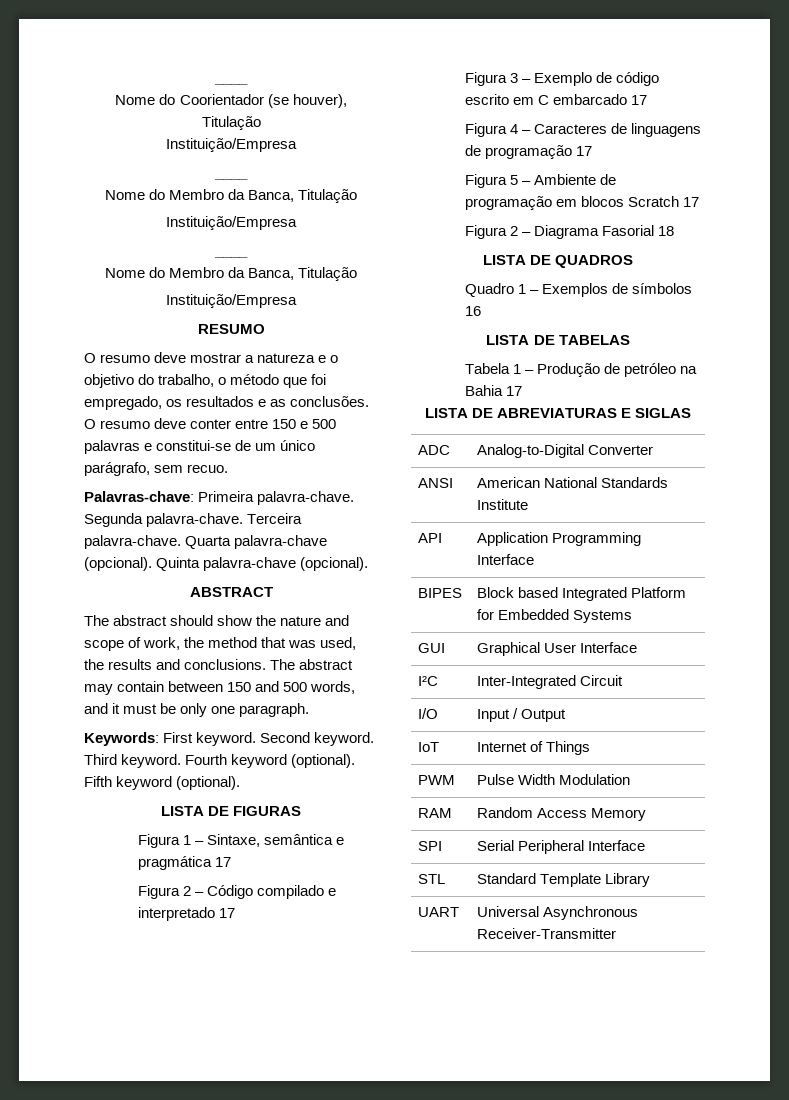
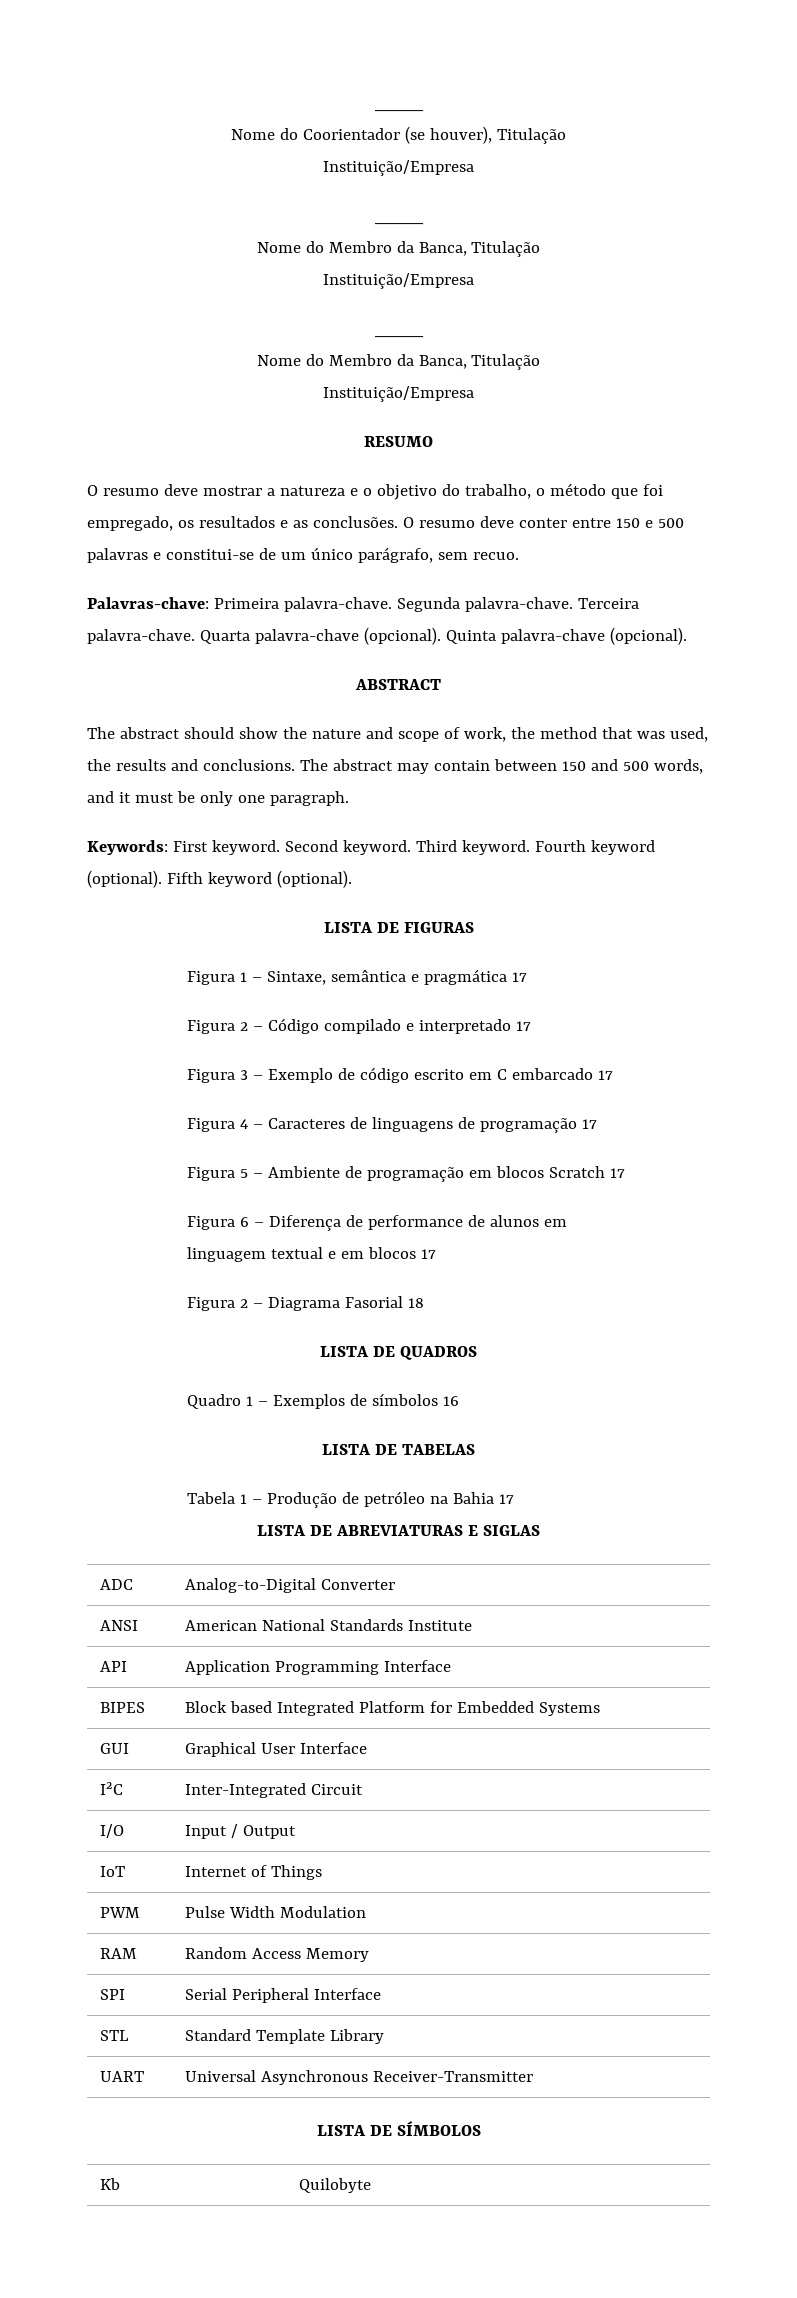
+ Figura 6 – Diferença de performance de alunos em
+ linguagem textual e em blocos 17
+ LISTA DE SÍMBOLOS
+ Kb | Quilobyte

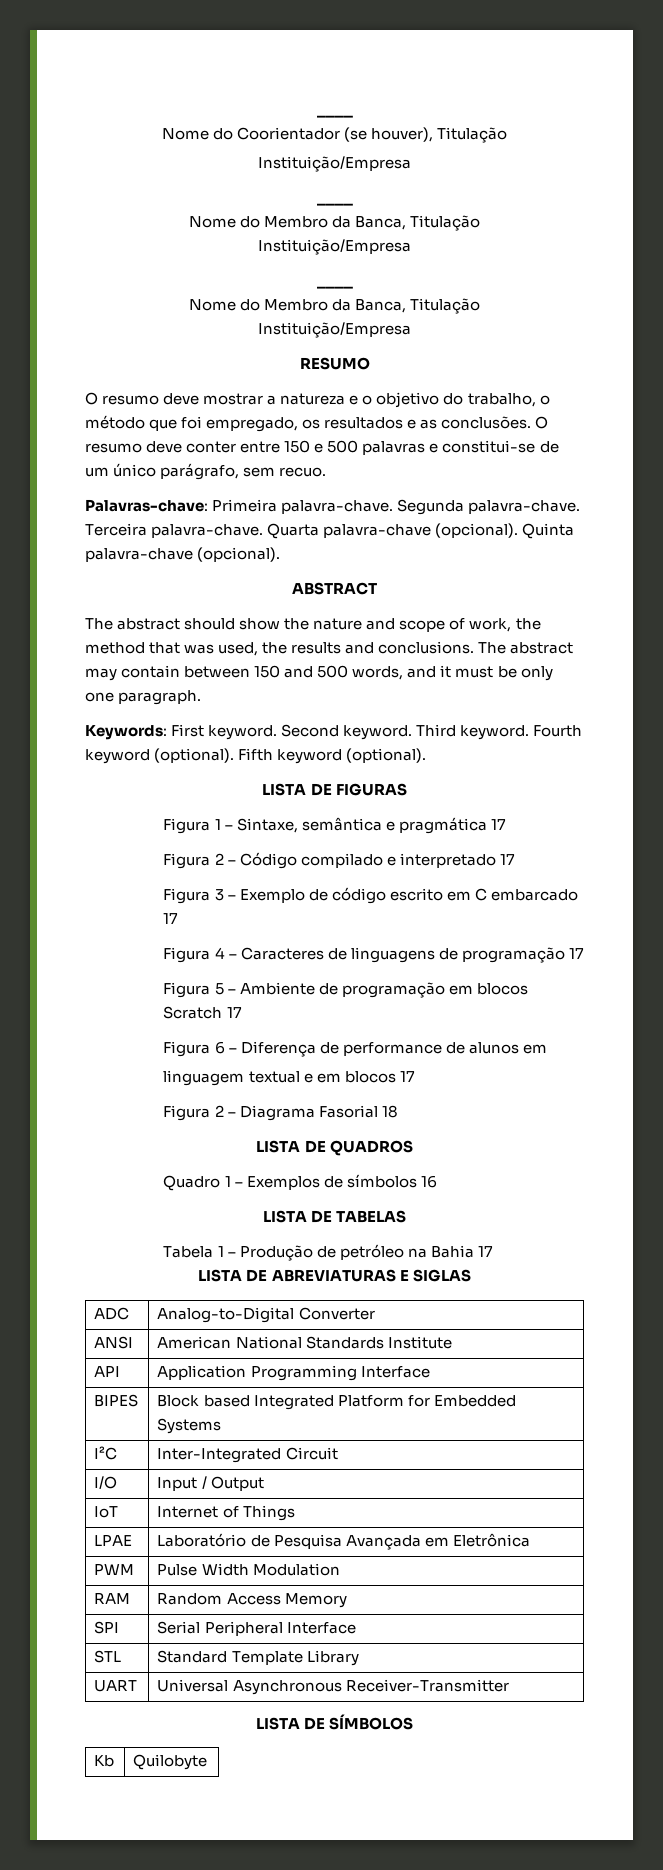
- GUI | Graphical User Interface
+ LPAE | Laboratório de Pesquisa Avançada em Eletrônica

